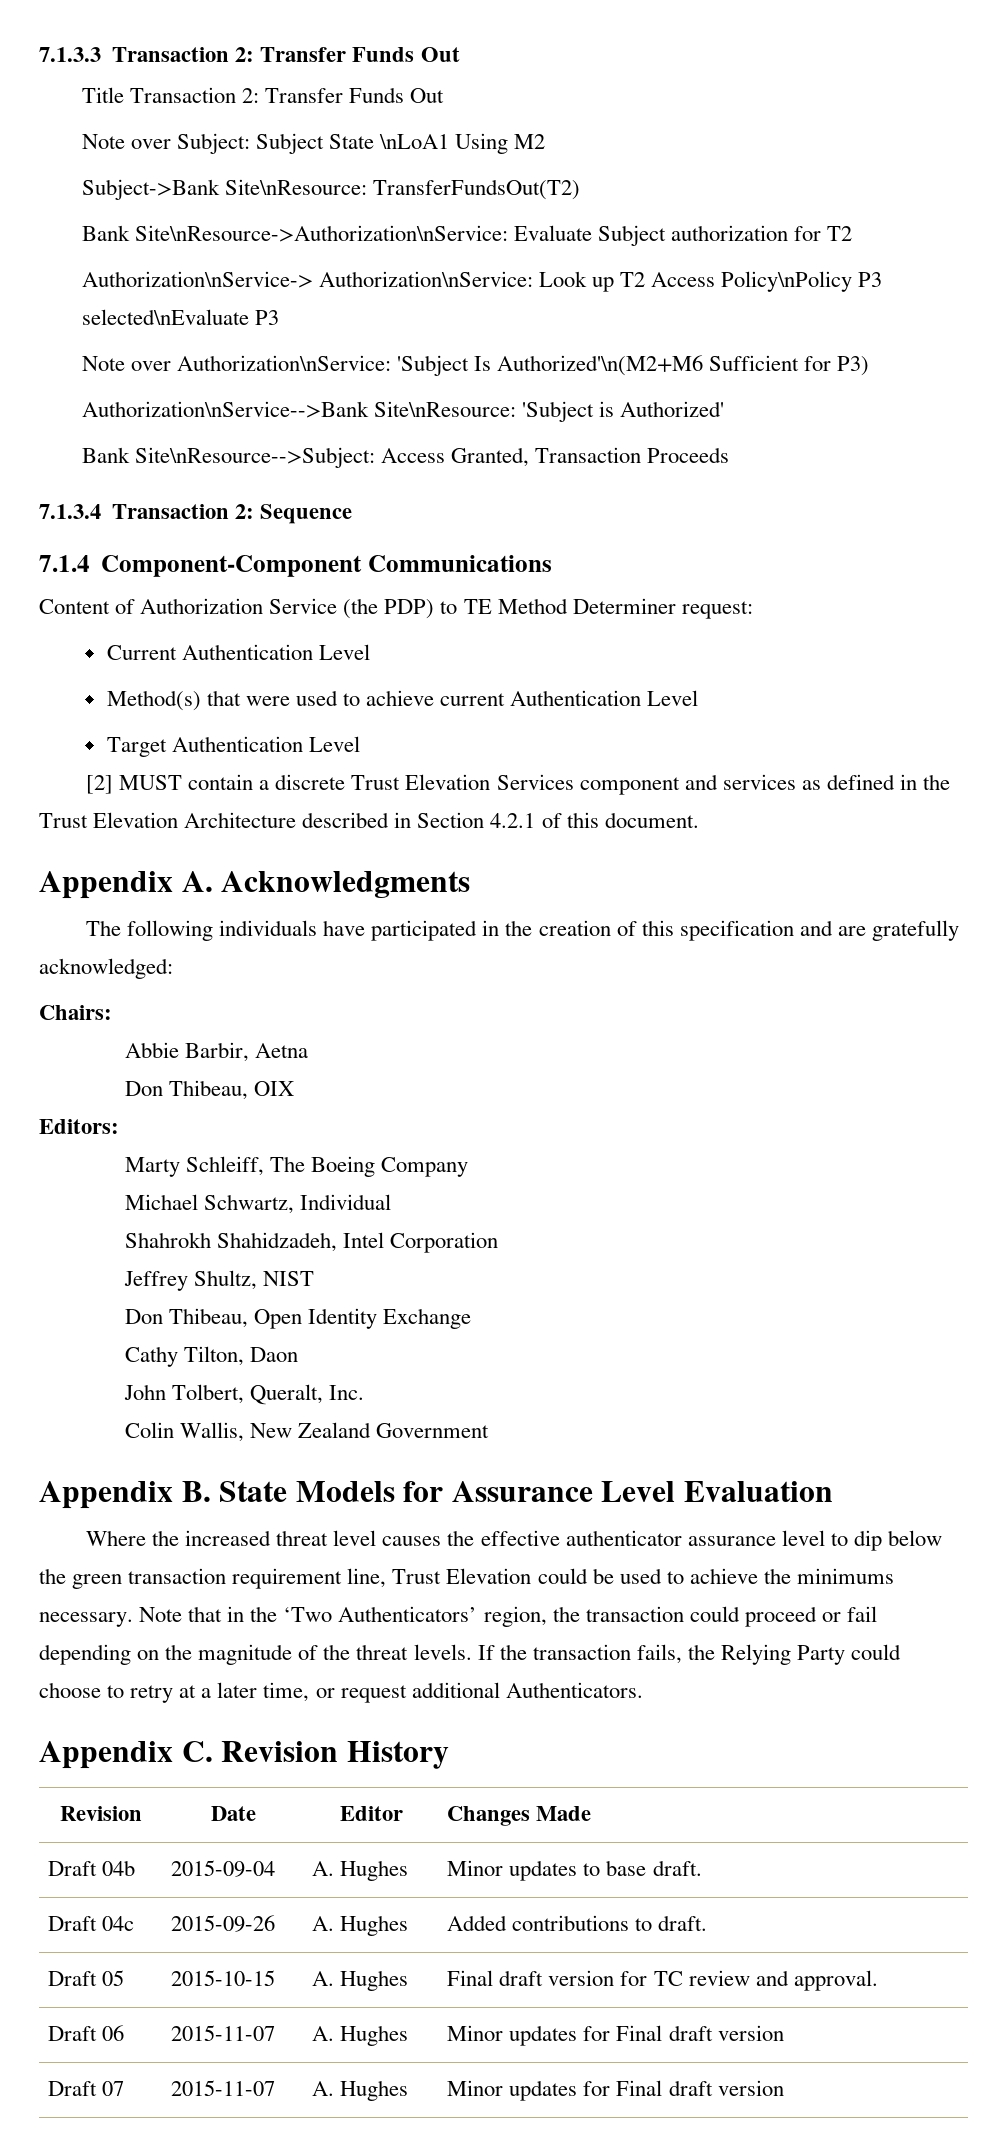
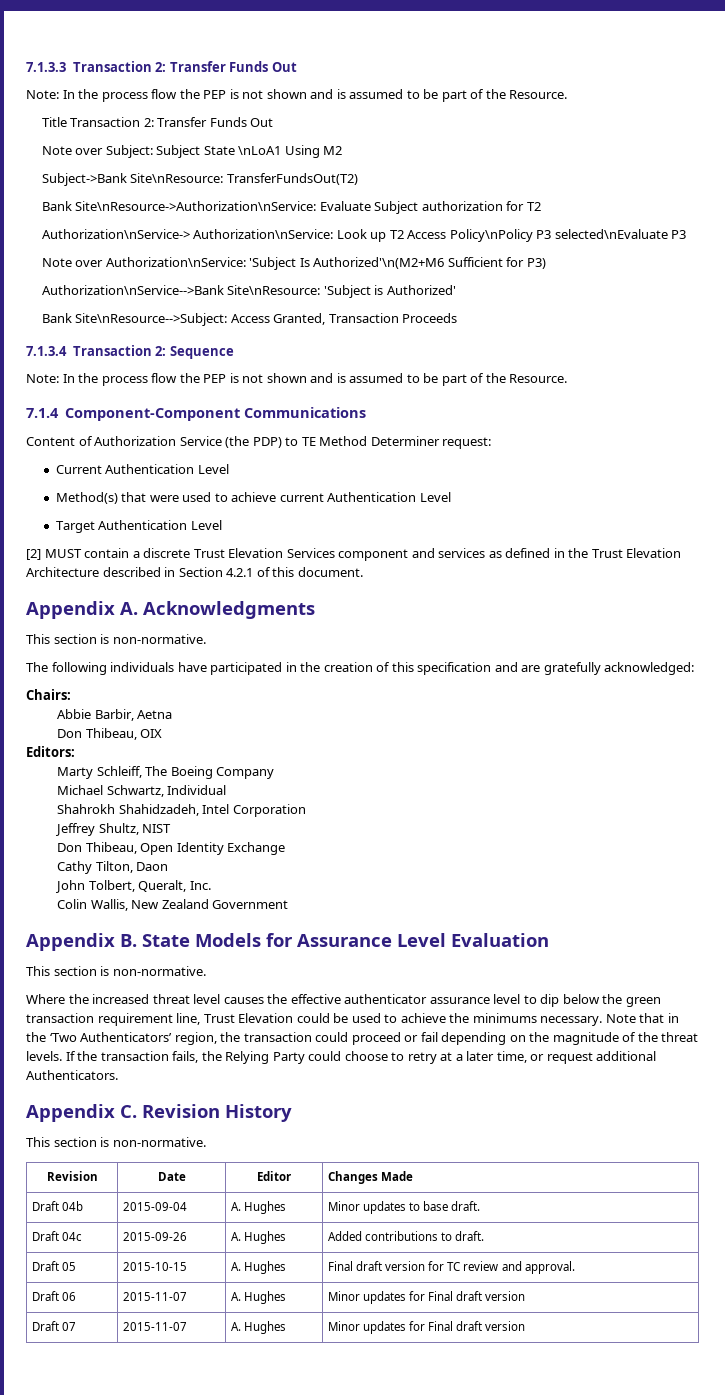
  7.1.3.3 Transaction 2: Transfer Funds Out
+ Note: In the process flow the PEP is not shown and is assumed to be part of the Resource.
  7.1.3.4 Transaction 2: Sequence
+ Note: In the process flow the PEP is not shown and is assumed to be part of the Resource.
  Appendix A. Acknowledgments
+ This section is non-normative.
  Appendix B. State Models for Assurance Level Evaluation
+ This section is non-normative.
  Appendix C. Revision History
+ This section is non-normative.

